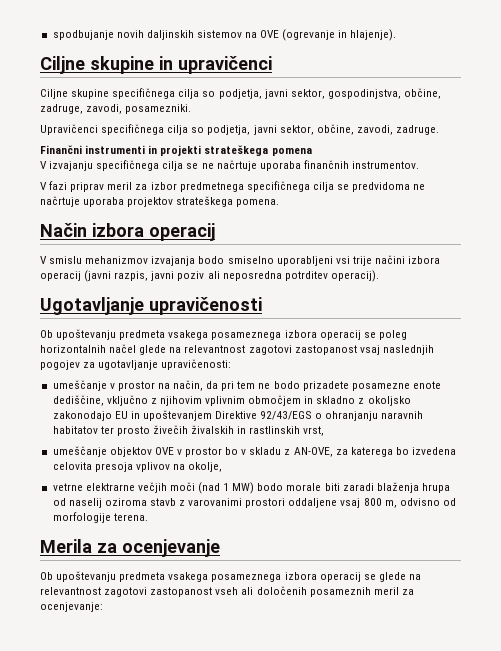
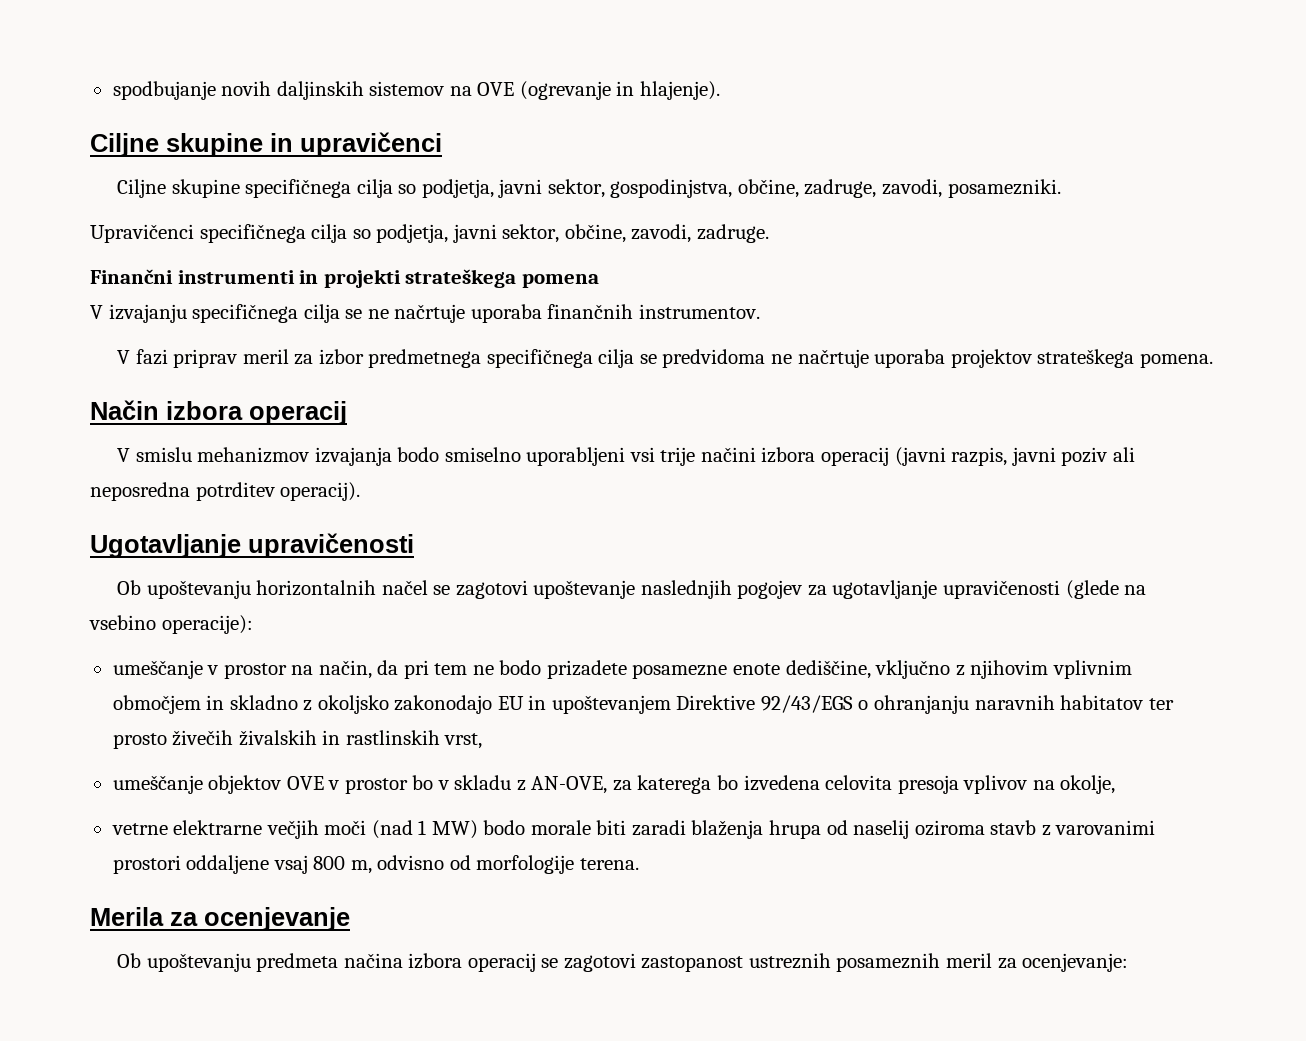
- Ob upoštevanju predmeta vsakega posameznega izbora operacij se poleg horizontalnih načel glede na relevantnost zagotovi zastopanost vsaj naslednjih pogojev za ugotavljanje upravičenosti:
+ Ob upoštevanju horizontalnih načel se zagotovi upoštevanje naslednjih pogojev za ugotavljanje upravičenosti (glede na vsebino operacije):
- Ob upoštevanju predmeta vsakega posameznega izbora operacij se glede na relevantnost zagotovi zastopanost vseh ali določenih posameznih meril za ocenjevanje:
+ Ob upoštevanju predmeta načina izbora operacij se zagotovi zastopanost ustreznih posameznih meril za ocenjevanje:

